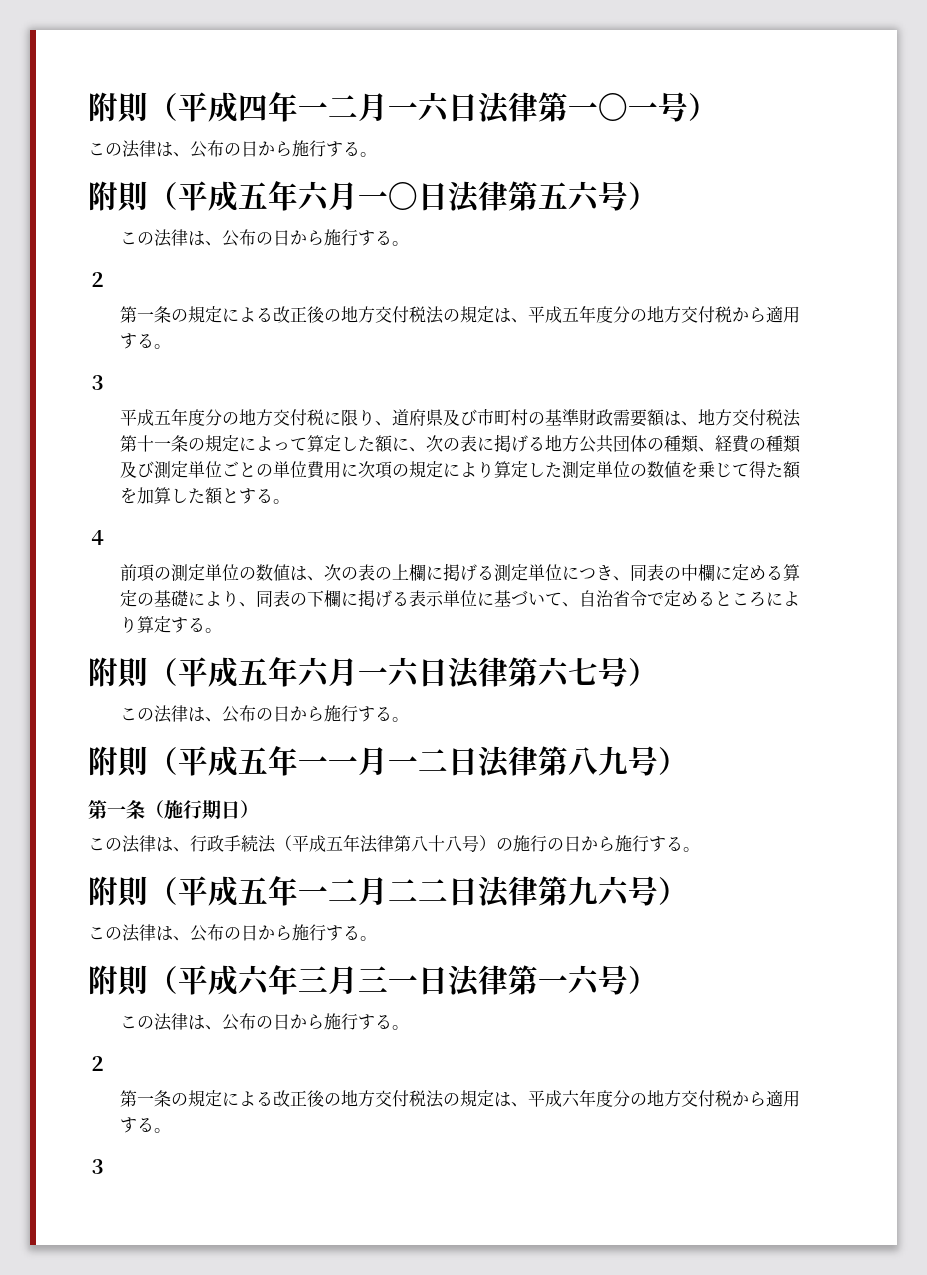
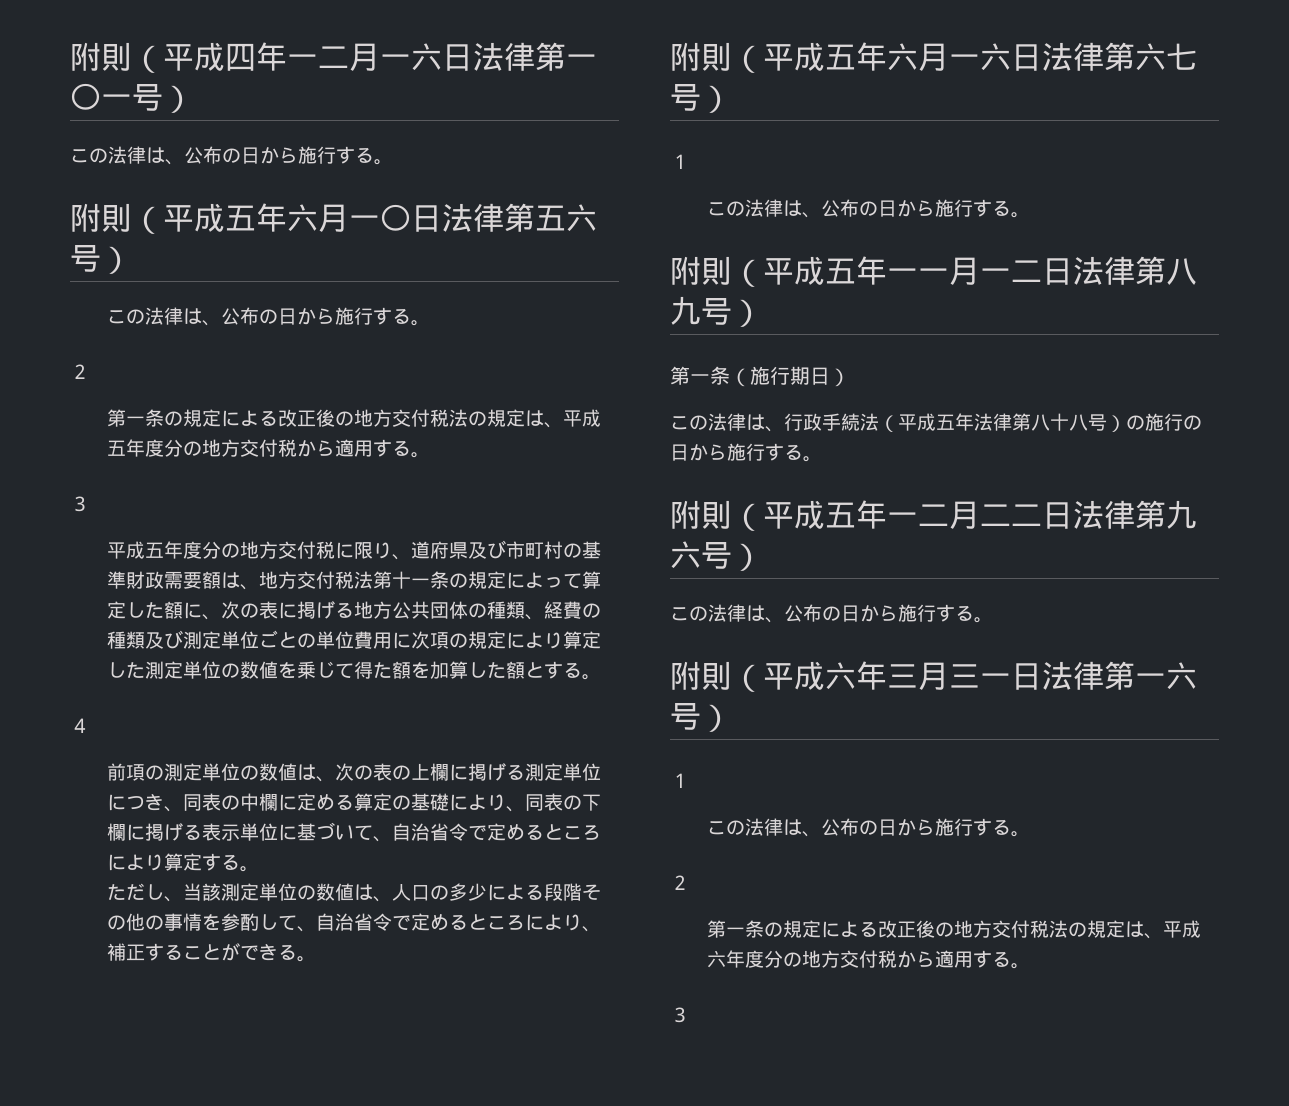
+ ただし、当該測定単位の数値は、人口の多少による段階その他の事情を参酌して、自治省令で定めるところにより、補正することができる。
  附則（平成五年六月一六日法律第六七号）
+ １
  附則（平成六年三月三一日法律第一六号）
+ １

